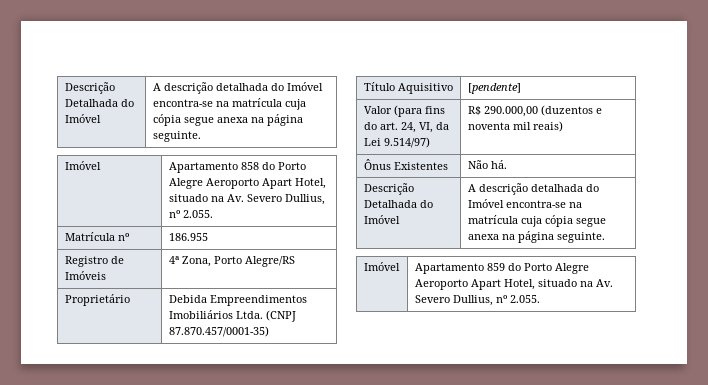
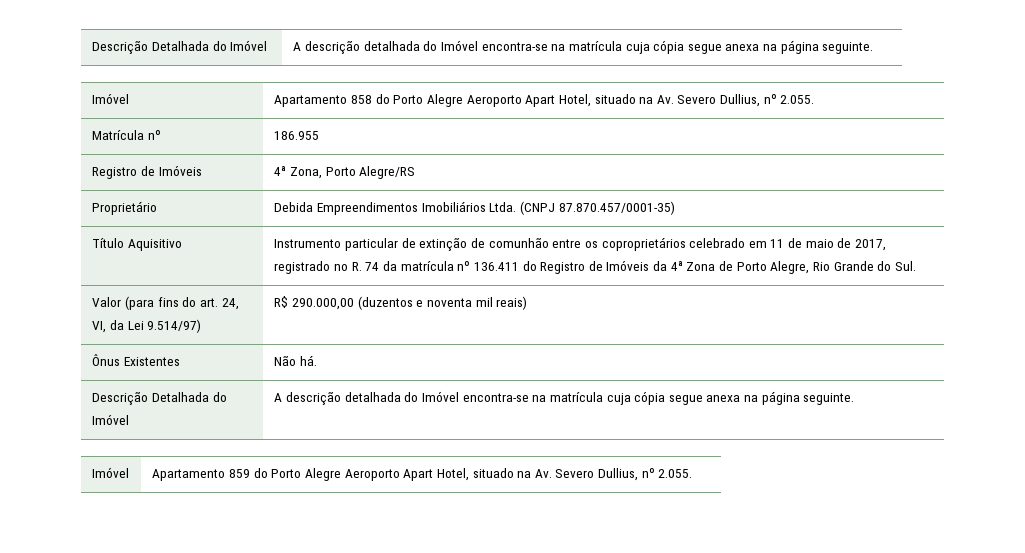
- Título Aquisitivo | [pendente]
+ Título Aquisitivo | Instrumento particular de extinção de comunhão entre os coproprietários celebrado em 11 de maio de 2017, registrado no R. 74 da matrícula nº 136.411 do Registro de Imóveis da 4ª Zona de Porto Alegre, Rio Grande do Sul.

